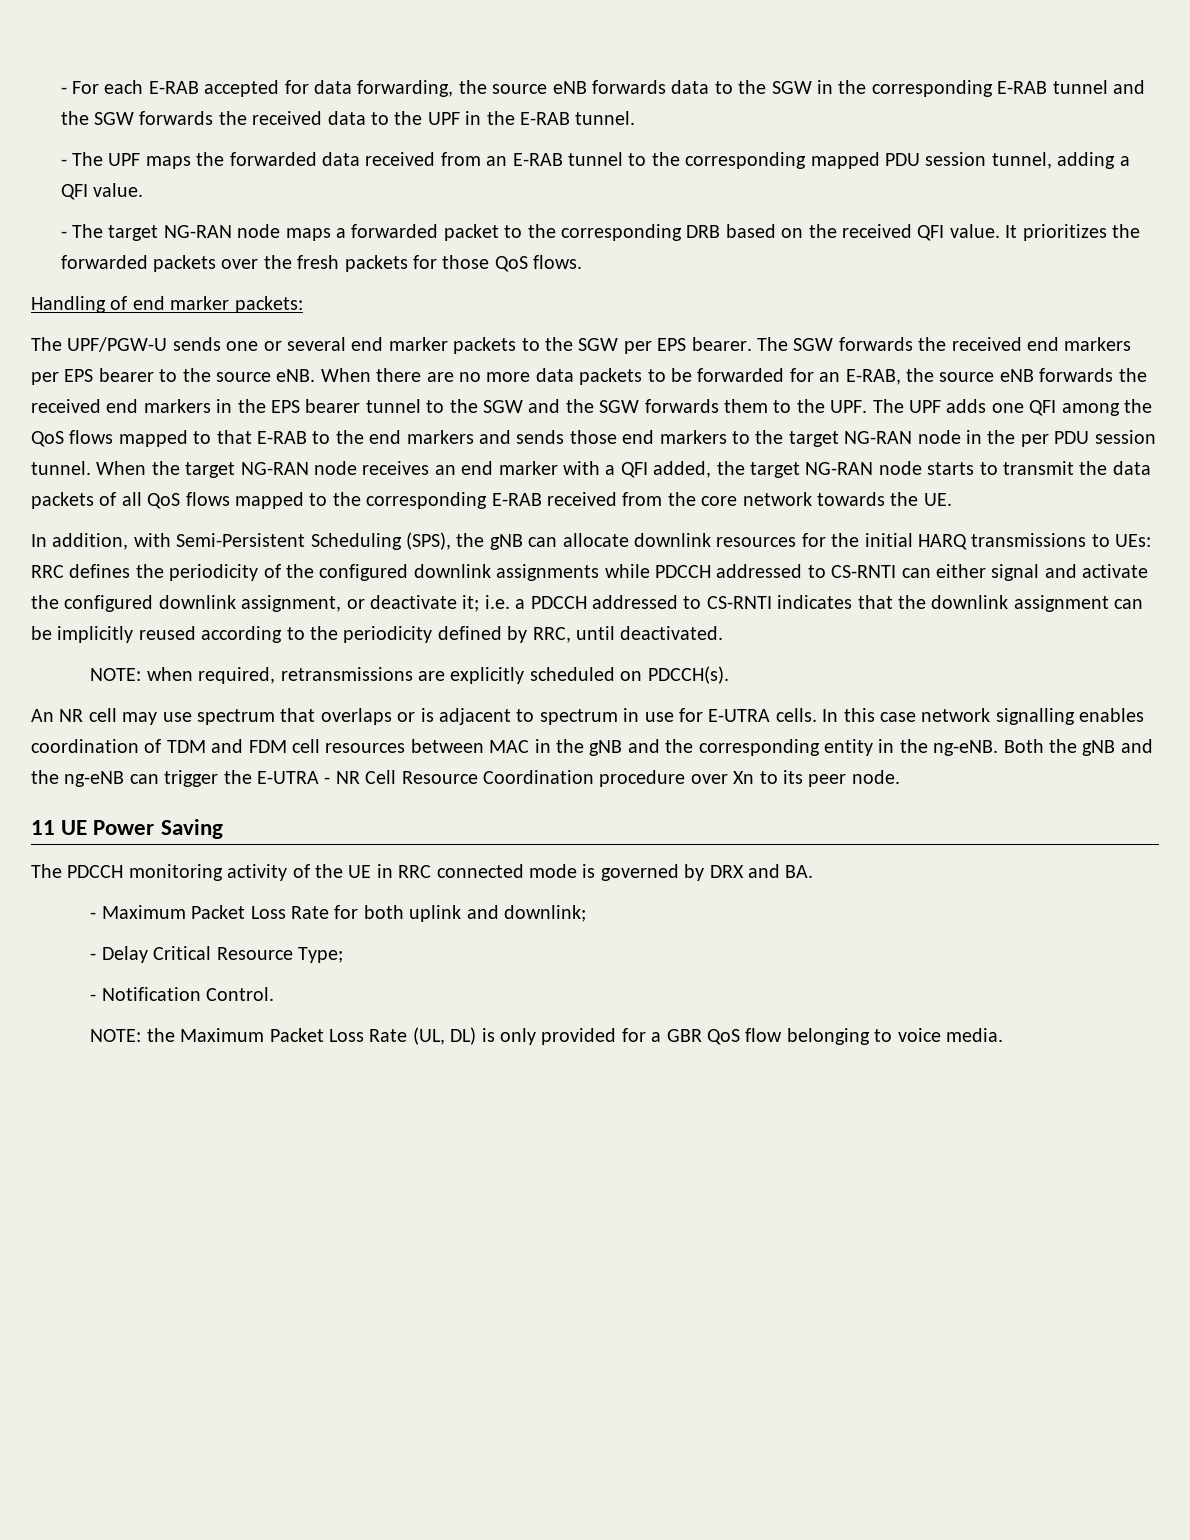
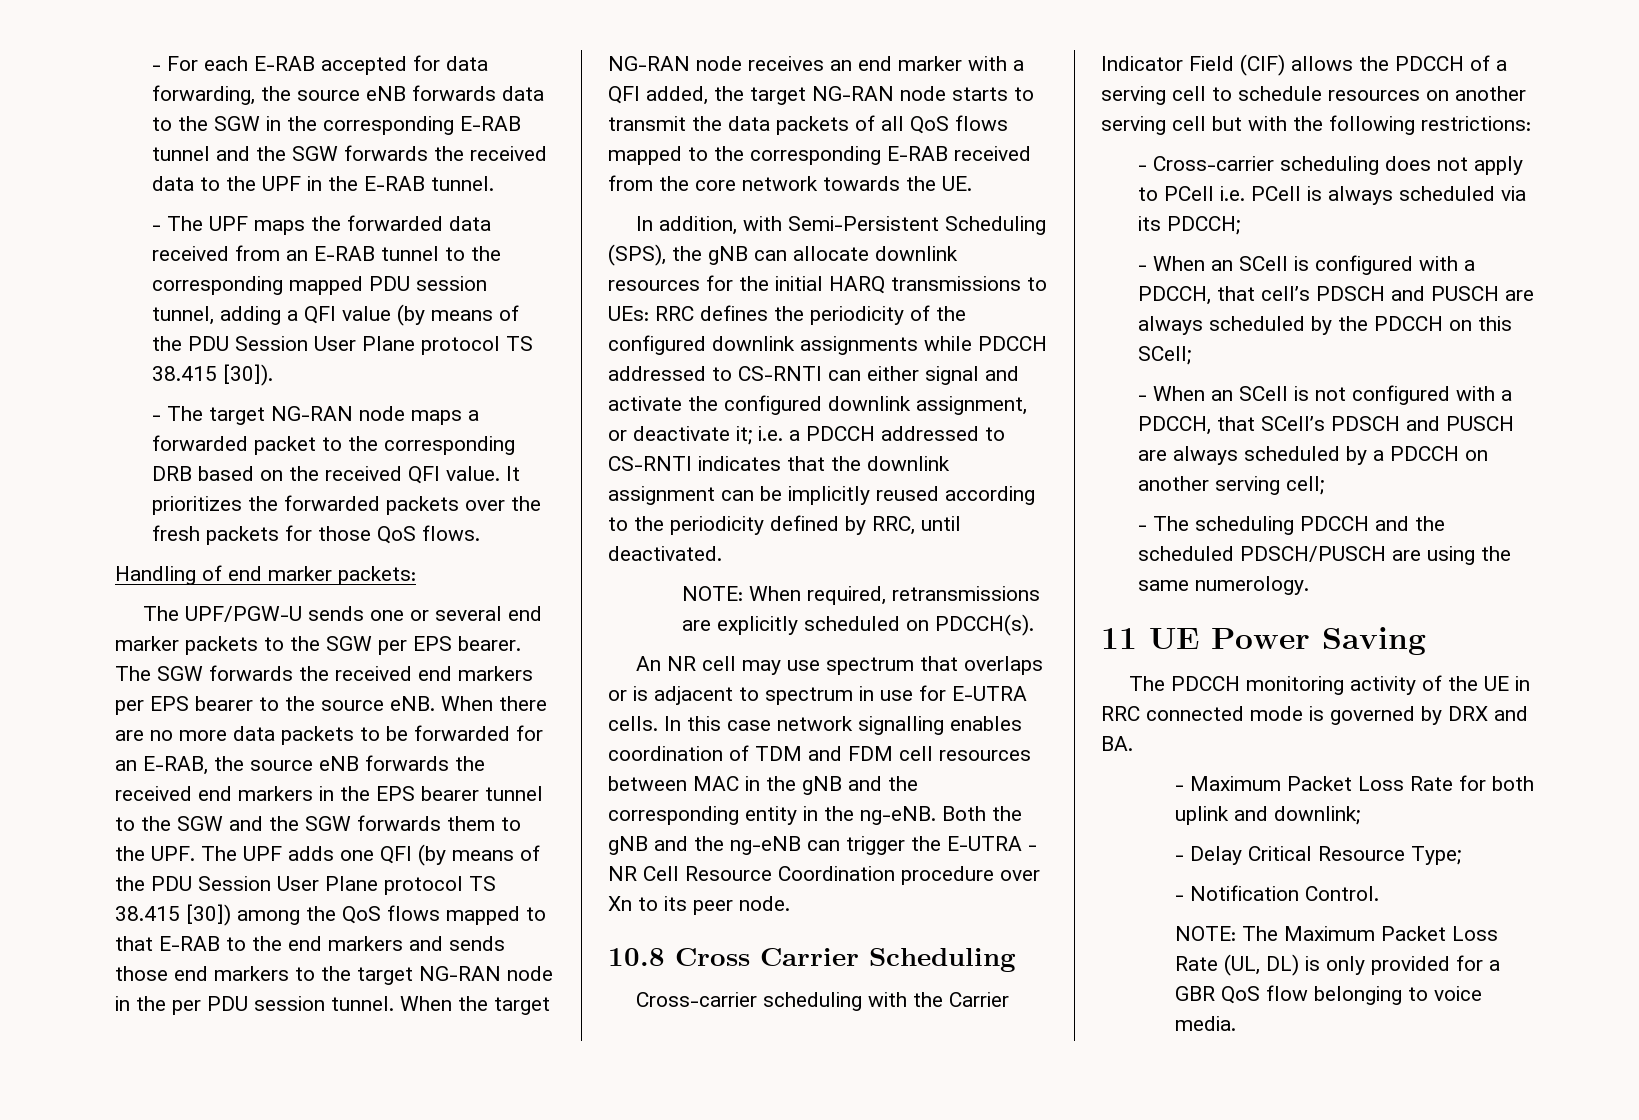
- - The UPF maps the forwarded data received from an E-RAB tunnel to the corresponding mapped PDU session tunnel, adding a QFI value.
+ - The UPF maps the forwarded data received from an E-RAB tunnel to the corresponding mapped PDU session tunnel, adding a QFI value (by means of the PDU Session User Plane protocol TS 38.415 [30]).
- When there are no more data packets to be forwarded for an E-RAB, the source eNB forwards the received end markers in the EPS bearer tunnel to the SGW and the SGW forwards them to the UPF. The UPF adds one QFI among the QoS flows mapped to that E-RAB to the end markers and sends those end markers to the target NG-RAN node in the per PDU session tunnel.
+ When there are no more data packets to be forwarded for an E-RAB, the source eNB forwards the received end markers in the EPS bearer tunnel to the SGW and the SGW forwards them to the UPF. The UPF adds one QFI (by means of the PDU Session User Plane protocol TS 38.415 [30]) among the QoS flows mapped to that E-RAB to the end markers and sends those end markers to the target NG-RAN node in the per PDU session tunnel.
- NOTE: when required, retransmissions are explicitly scheduled on PDCCH(s).
+ NOTE: When required, retransmissions are explicitly scheduled on PDCCH(s).
+ 10.8 Cross Carrier Scheduling
+ Cross-carrier scheduling with the Carrier Indicator Field (CIF) allows the PDCCH of a serving cell to schedule resources on another serving cell but with the following restrictions:
+ - Cross-carrier scheduling does not apply to PCell i.e. PCell is always scheduled via its PDCCH;
+ - When an SCell is configured with a PDCCH, that cell’s PDSCH and PUSCH are always scheduled by the PDCCH on this SCell;
+ - When an SCell is not configured with a PDCCH, that SCell’s PDSCH and PUSCH are always scheduled by a PDCCH on another serving cell;
+ - The scheduling PDCCH and the scheduled PDSCH/PUSCH are using the same numerology.
- NOTE: the Maximum Packet Loss Rate (UL, DL) is only provided for a GBR QoS flow belonging to voice media.
+ NOTE: The Maximum Packet Loss Rate (UL, DL) is only provided for a GBR QoS flow belonging to voice media.

